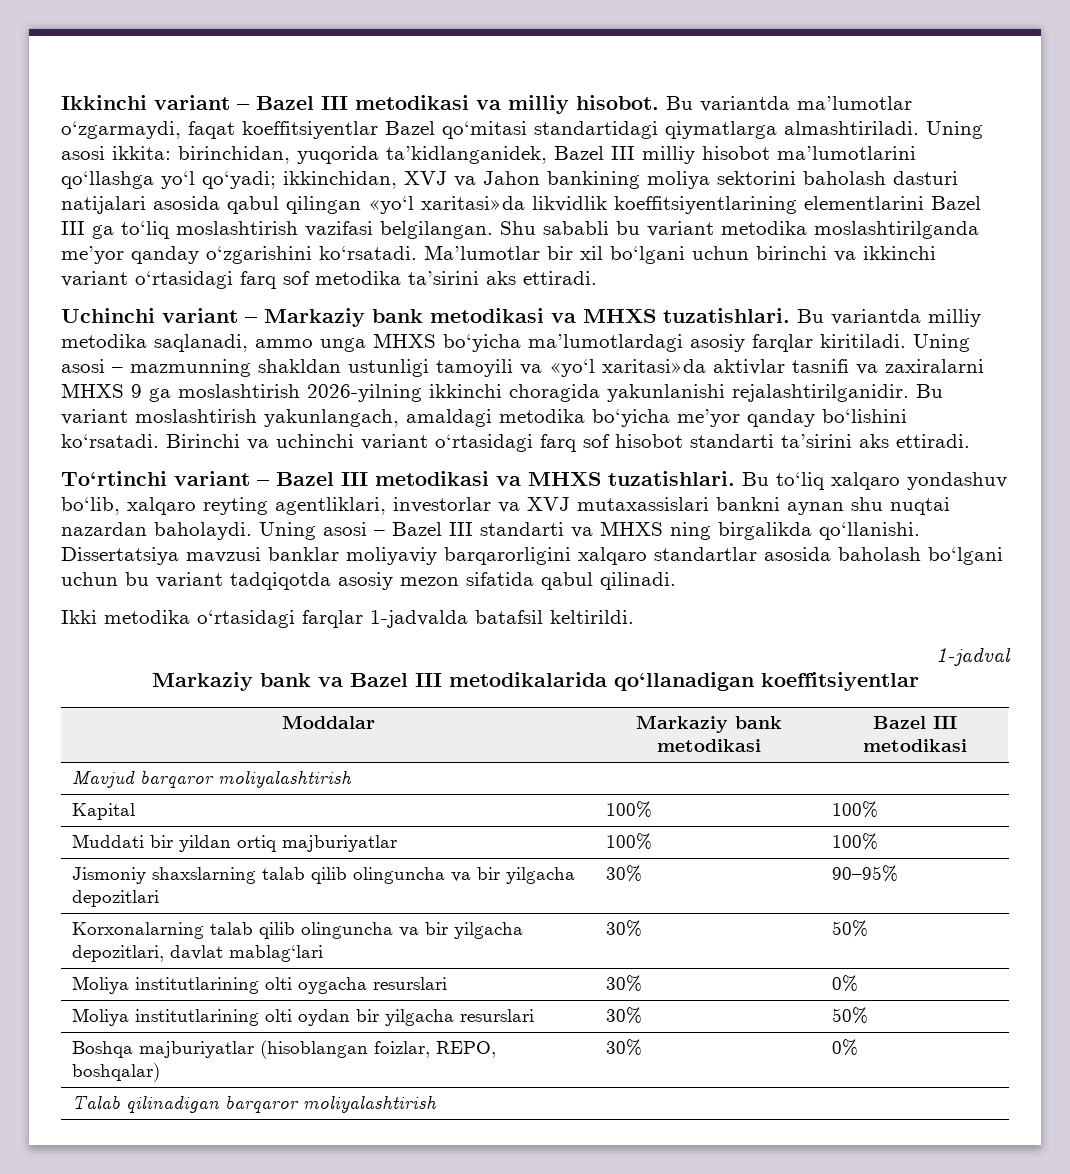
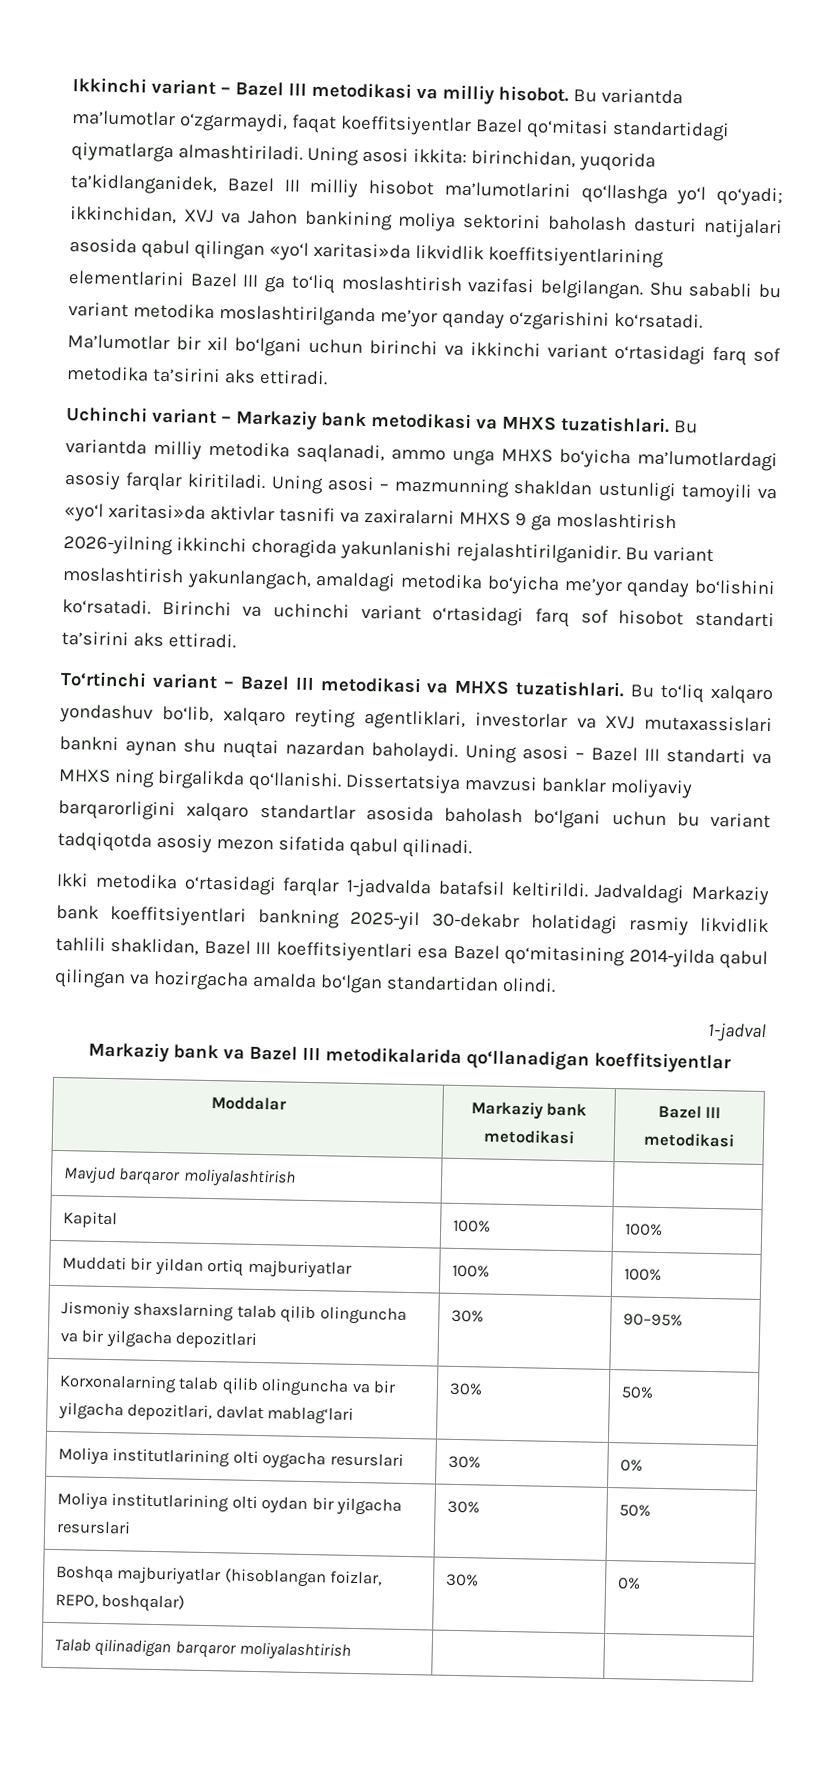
+ Jadvaldagi Markaziy bank koeffitsiyentlari bankning 2025-yil 30-dekabr holatidagi rasmiy likvidlik tahlili shaklidan, Bazel III koeffitsiyentlari esa Bazel qo‘mitasining 2014-yilda qabul qilingan va hozirgacha amalda bo‘lgan standartidan olindi.

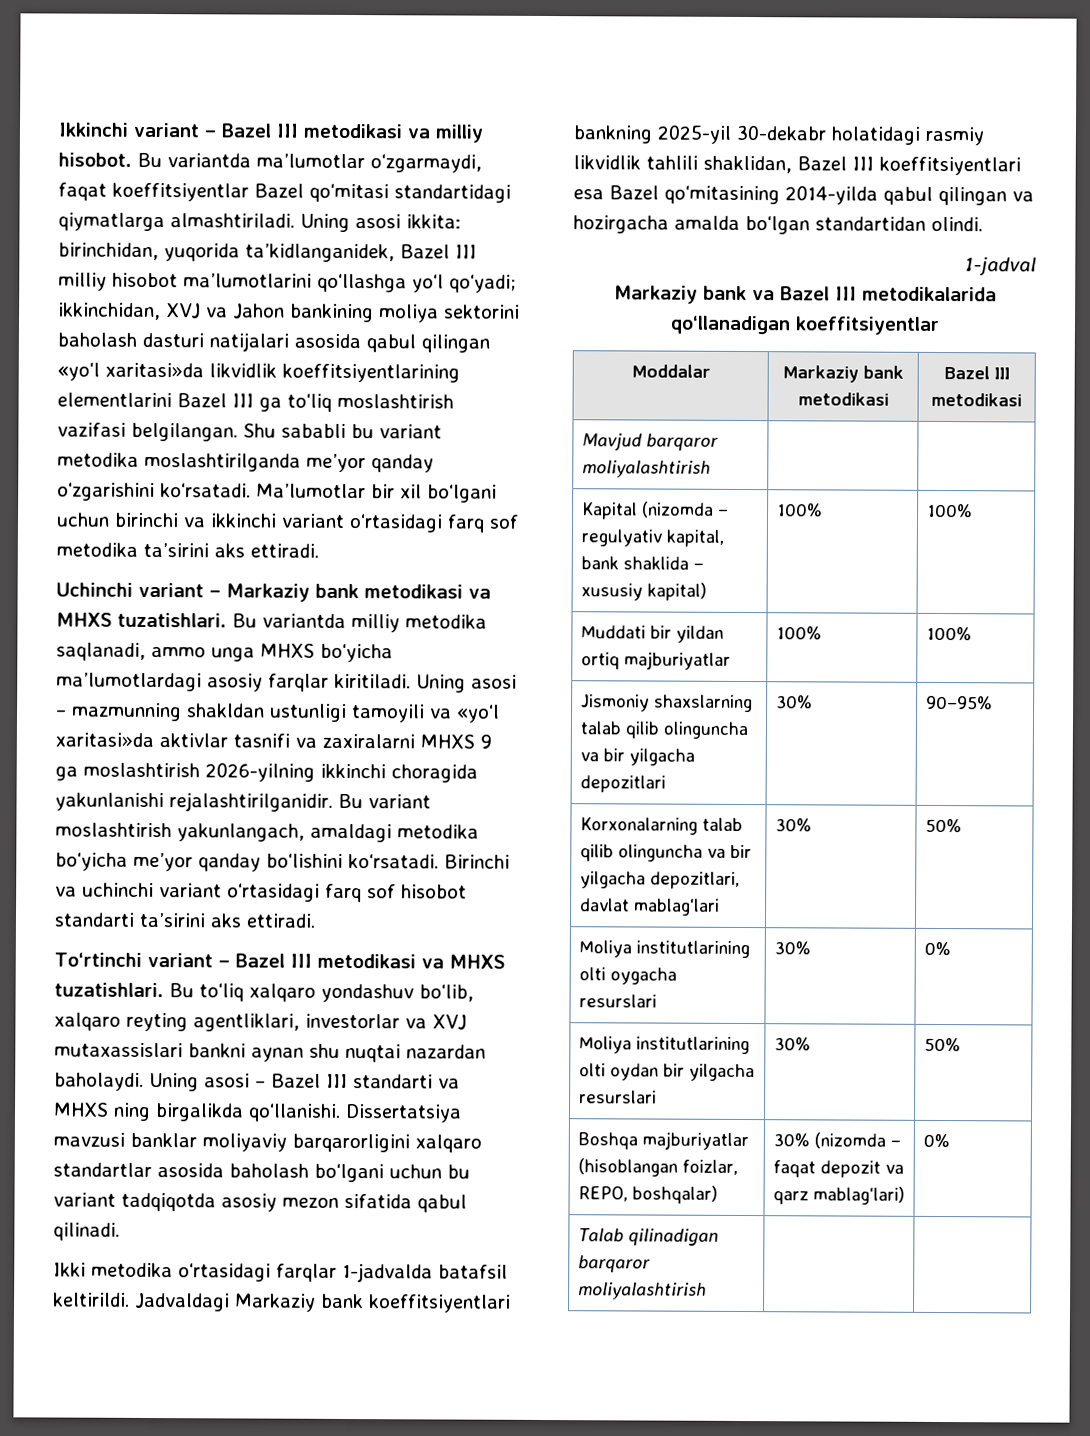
- Kapital | 100% | 100%
+ Kapital (nizomda – regulyativ kapital, bank shaklida – xususiy kapital) | 100% | 100%
- Boshqa majburiyatlar (hisoblangan foizlar, REPO, boshqalar) | 30% | 0%
+ Boshqa majburiyatlar (hisoblangan foizlar, REPO, boshqalar) | 30% (nizomda – faqat depozit va qarz mablag‘lari) | 0%

